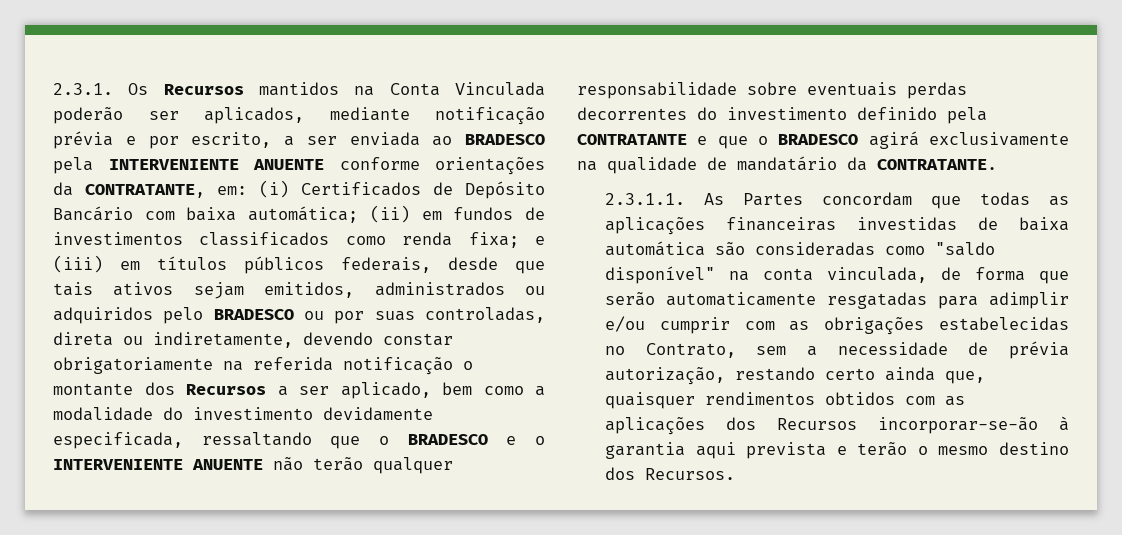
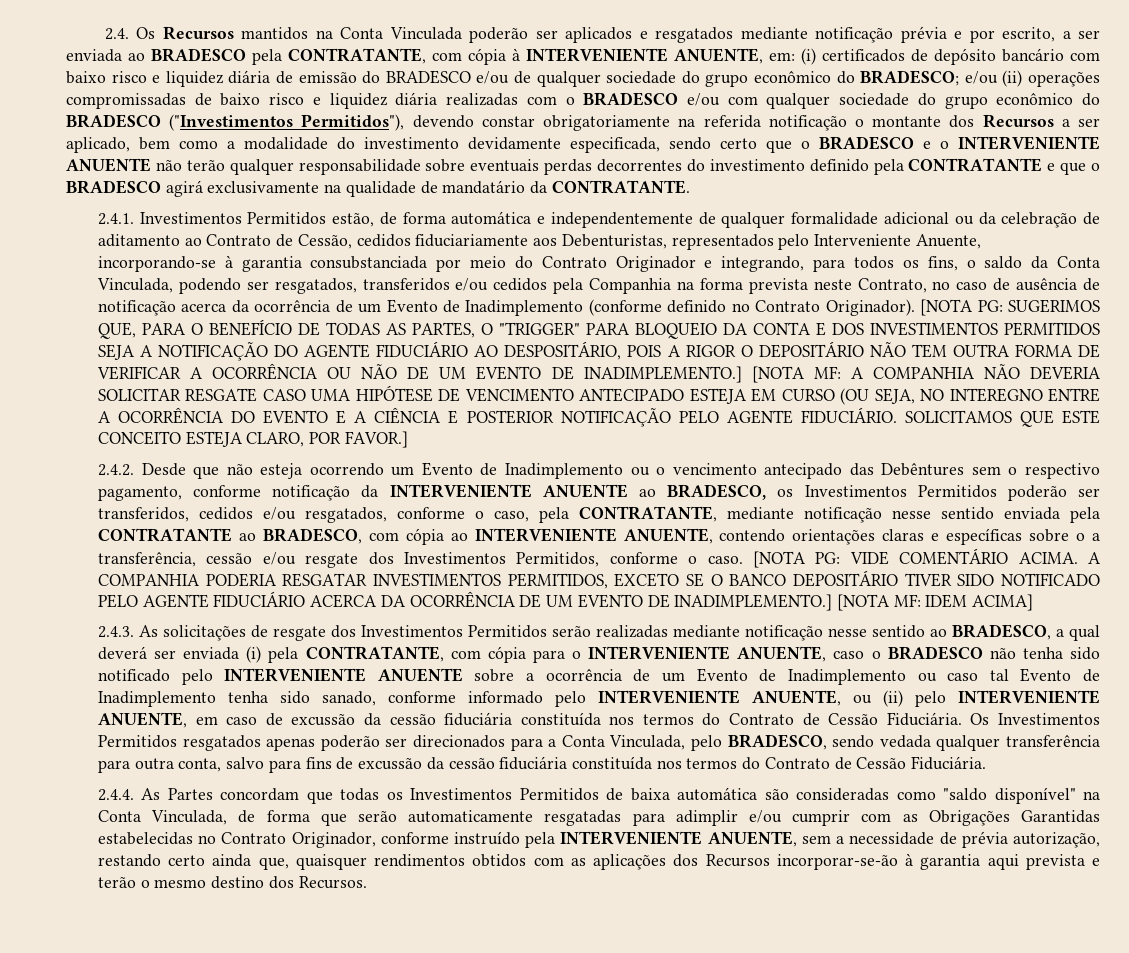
- 2.3.1. Os Recursos mantidos na Conta Vinculada poderão ser aplicados, mediante notificação prévia e por escrito, a ser enviada ao BRADESCO pela INTERVENIENTE ANUENTE conforme orientações da CONTRATANTE, em: (i) Certificados de Depósito Bancário com baixa automática; (ii) em fundos de investimentos classificados como renda fixa; e (iii) em títulos públicos federais, desde que tais ativos sejam emitidos, administrados ou adquiridos pelo BRADESCO ou por suas controladas, direta ou indiretamente, devendo constar obrigatoriamente na referida notificação o montante dos Recursos a ser aplicado, bem como a modalidade do investimento devidamente especificada, ressaltando que o BRADESCO e o INTERVENIENTE ANUENTE não terão qualquer responsabilidade sobre eventuais perdas decorrentes do investimento definido pela CONTRATANTE e que o BRADESCO agirá exclusivamente na qualidade de mandatário da CONTRATANTE.
+ 2.4. Os Recursos mantidos na Conta Vinculada poderão ser aplicados e resgatados mediante notificação prévia e por escrito, a ser enviada ao BRADESCO pela CONTRATANTE, com cópia à INTERVENIENTE ANUENTE, em: (i) certificados de depósito bancário com baixo risco e liquidez diária de emissão do BRADESCO e/ou de qualquer sociedade do grupo econômico do BRADESCO; e/ou (ii) operações compromissadas de baixo risco e liquidez diária realizadas com o BRADESCO e/ou com qualquer sociedade do grupo econômico do BRADESCO ("Investimentos Permitidos"), devendo constar obrigatoriamente na referida notificação o montante dos Recursos a ser aplicado, bem como a modalidade do investimento devidamente especificada, sendo certo que o BRADESCO e o INTERVENIENTE ANUENTE não terão qualquer responsabilidade sobre eventuais perdas decorrentes do investimento definido pela CONTRATANTE e que o BRADESCO agirá exclusivamente na qualidade de mandatário da CONTRATANTE.
- 2.3.1.1. As Partes concordam que todas as aplicações financeiras investidas de baixa automática são consideradas como "saldo disponível" na conta vinculada, de forma que serão automaticamente resgatadas para adimplir e/ou cumprir com as obrigações estabelecidas no Contrato, sem a necessidade de prévia autorização, restando certo ainda que, quaisquer rendimentos obtidos com as aplicações dos Recursos incorporar-se-ão à garantia aqui prevista e terão o mesmo destino dos Recursos.
+ 2.4.1. Investimentos Permitidos estão, de forma automática e independentemente de qualquer formalidade adicional ou da celebração de aditamento ao Contrato de Cessão, cedidos fiduciariamente aos Debenturistas, representados pelo Interveniente Anuente, incorporando-se à garantia consubstanciada por meio do Contrato Originador e integrando, para todos os fins, o saldo da Conta Vinculada, podendo ser resgatados, transferidos e/ou cedidos pela Companhia na forma prevista neste Contrato, no caso de ausência de notificação acerca da ocorrência de um Evento de Inadimplemento (conforme definido no Contrato Originador). [NOTA PG: SUGERIMOS QUE, PARA O BENEFÍCIO DE TODAS AS PARTES, O "TRIGGER" PARA BLOQUEIO DA CONTA E DOS INVESTIMENTOS PERMITIDOS SEJA A NOTIFICAÇÃO DO AGENTE FIDUCIÁRIO AO DESPOSITÁRIO, POIS A RIGOR O DEPOSITÁRIO NÃO TEM OUTRA FORMA DE VERIFICAR A OCORRÊNCIA OU NÃO DE UM EVENTO DE INADIMPLEMENTO.] [NOTA MF: A COMPANHIA NÃO DEVERIA SOLICITAR RESGATE CASO UMA HIPÓTESE DE VENCIMENTO ANTECIPADO ESTEJA EM CURSO (OU SEJA, NO INTEREGNO ENTRE A OCORRÊNCIA DO EVENTO E A CIÊNCIA E POSTERIOR NOTIFICAÇÃO PELO AGENTE FIDUCIÁRIO. SOLICITAMOS QUE ESTE CONCEITO ESTEJA CLARO, POR FAVOR.]
+ 2.4.2. Desde que não esteja ocorrendo um Evento de Inadimplemento ou o vencimento antecipado das Debêntures sem o respectivo pagamento, conforme notificação da INTERVENIENTE ANUENTE ao BRADESCO, os Investimentos Permitidos poderão ser transferidos, cedidos e/ou resgatados, conforme o caso, pela CONTRATANTE, mediante notificação nesse sentido enviada pela CONTRATANTE ao BRADESCO, com cópia ao INTERVENIENTE ANUENTE, contendo orientações claras e específicas sobre o a transferência, cessão e/ou resgate dos Investimentos Permitidos, conforme o caso. [NOTA PG: VIDE COMENTÁRIO ACIMA. A COMPANHIA PODERIA RESGATAR INVESTIMENTOS PERMITIDOS, EXCETO SE O BANCO DEPOSITÁRIO TIVER SIDO NOTIFICADO PELO AGENTE FIDUCIÁRIO ACERCA DA OCORRÊNCIA DE UM EVENTO DE INADIMPLEMENTO.] [NOTA MF: IDEM ACIMA]
+ 2.4.3. As solicitações de resgate dos Investimentos Permitidos serão realizadas mediante notificação nesse sentido ao BRADESCO, a qual deverá ser enviada (i) pela CONTRATANTE, com cópia para o INTERVENIENTE ANUENTE, caso o BRADESCO não tenha sido notificado pelo INTERVENIENTE ANUENTE sobre a ocorrência de um Evento de Inadimplemento ou caso tal Evento de Inadimplemento tenha sido sanado, conforme informado pelo INTERVENIENTE ANUENTE, ou (ii) pelo INTERVENIENTE ANUENTE, em caso de excussão da cessão fiduciária constituída nos termos do Contrato de Cessão Fiduciária. Os Investimentos Permitidos resgatados apenas poderão ser direcionados para a Conta Vinculada, pelo BRADESCO, sendo vedada qualquer transferência para outra conta, salvo para fins de excussão da cessão fiduciária constituída nos termos do Contrato de Cessão Fiduciária.
+ 2.4.4. As Partes concordam que todas os Investimentos Permitidos de baixa automática são consideradas como "saldo disponível" na Conta Vinculada, de forma que serão automaticamente resgatadas para adimplir e/ou cumprir com as Obrigações Garantidas estabelecidas no Contrato Originador, conforme instruído pela INTERVENIENTE ANUENTE, sem a necessidade de prévia autorização, restando certo ainda que, quaisquer rendimentos obtidos com as aplicações dos Recursos incorporar-se-ão à garantia aqui prevista e terão o mesmo destino dos Recursos.

